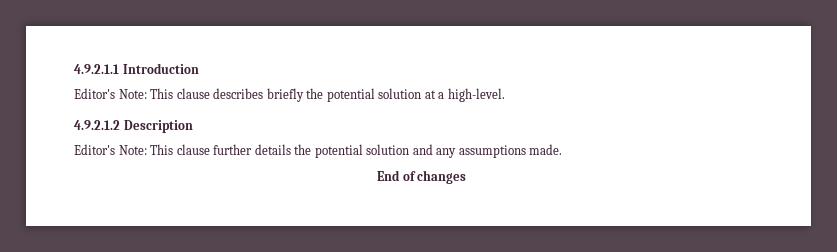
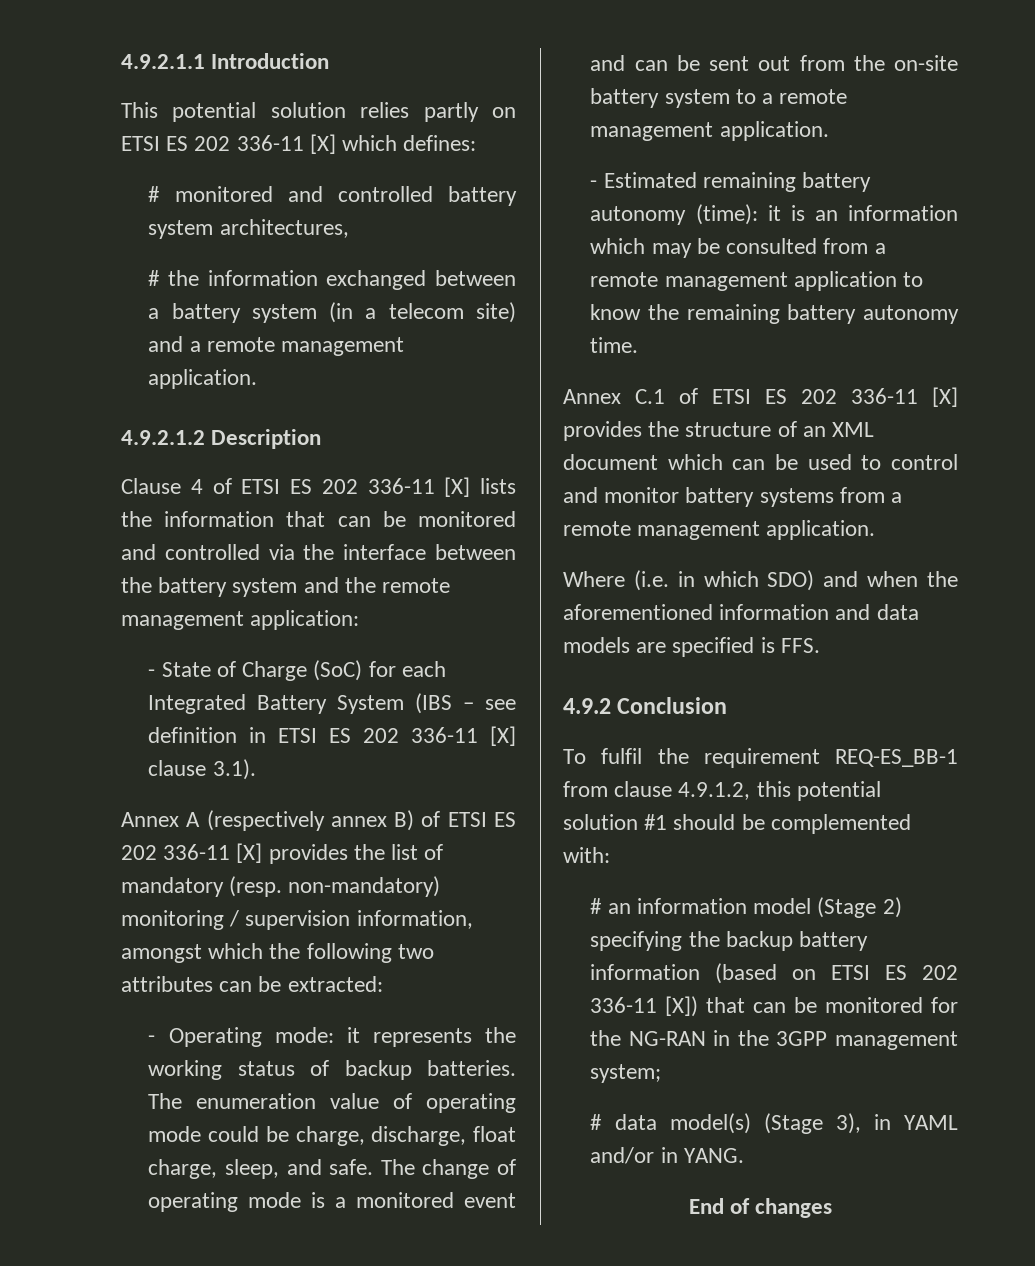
- Editor's Note: This clause describes briefly the potential solution at a high-level.
+ This potential solution relies partly on ETSI ES 202 336-11 [X] which defines:
+ # monitored and controlled battery system architectures,
+ # the information exchanged between a battery system (in a telecom site) and a remote management application.
  4.9.2.1.2 Description
- Editor's Note: This clause further details the potential solution and any assumptions made.
+ Clause 4 of ETSI ES 202 336-11 [X] lists the information that can be monitored and controlled via the interface between the battery system and the remote management application:
+ - State of Charge (SoC) for each Integrated Battery System (IBS – see definition in ETSI ES 202 336-11 [X] clause 3.1).
+ Annex A (respectively annex B) of ETSI ES 202 336-11 [X] provides the list of mandatory (resp. non-mandatory) monitoring / supervision information, amongst which the following two attributes can be extracted:
+ - Operating mode: it represents the working status of backup batteries. The enumeration value of operating mode could be charge, discharge, float charge, sleep, and safe. The change of operating mode is a monitored event and can be sent out from the on-site battery system to a remote management application.
+ - Estimated remaining battery autonomy (time): it is an information which may be consulted from a remote management application to know the remaining battery autonomy time.
+ Annex C.1 of ETSI ES 202 336-11 [X] provides the structure of an XML document which can be used to control and monitor battery systems from a remote management application.
+ Where (i.e. in which SDO) and when the aforementioned information and data models are specified is FFS.
+ 4.9.2 Conclusion
+ To fulfil the requirement REQ-ES_BB-1 from clause 4.9.1.2, this potential solution #1 should be complemented with:
+ # an information model (Stage 2) specifying the backup battery information (based on ETSI ES 202 336-11 [X]) that can be monitored for the NG-RAN in the 3GPP management system;
+ # data model(s) (Stage 3), in YAML and/or in YANG.

